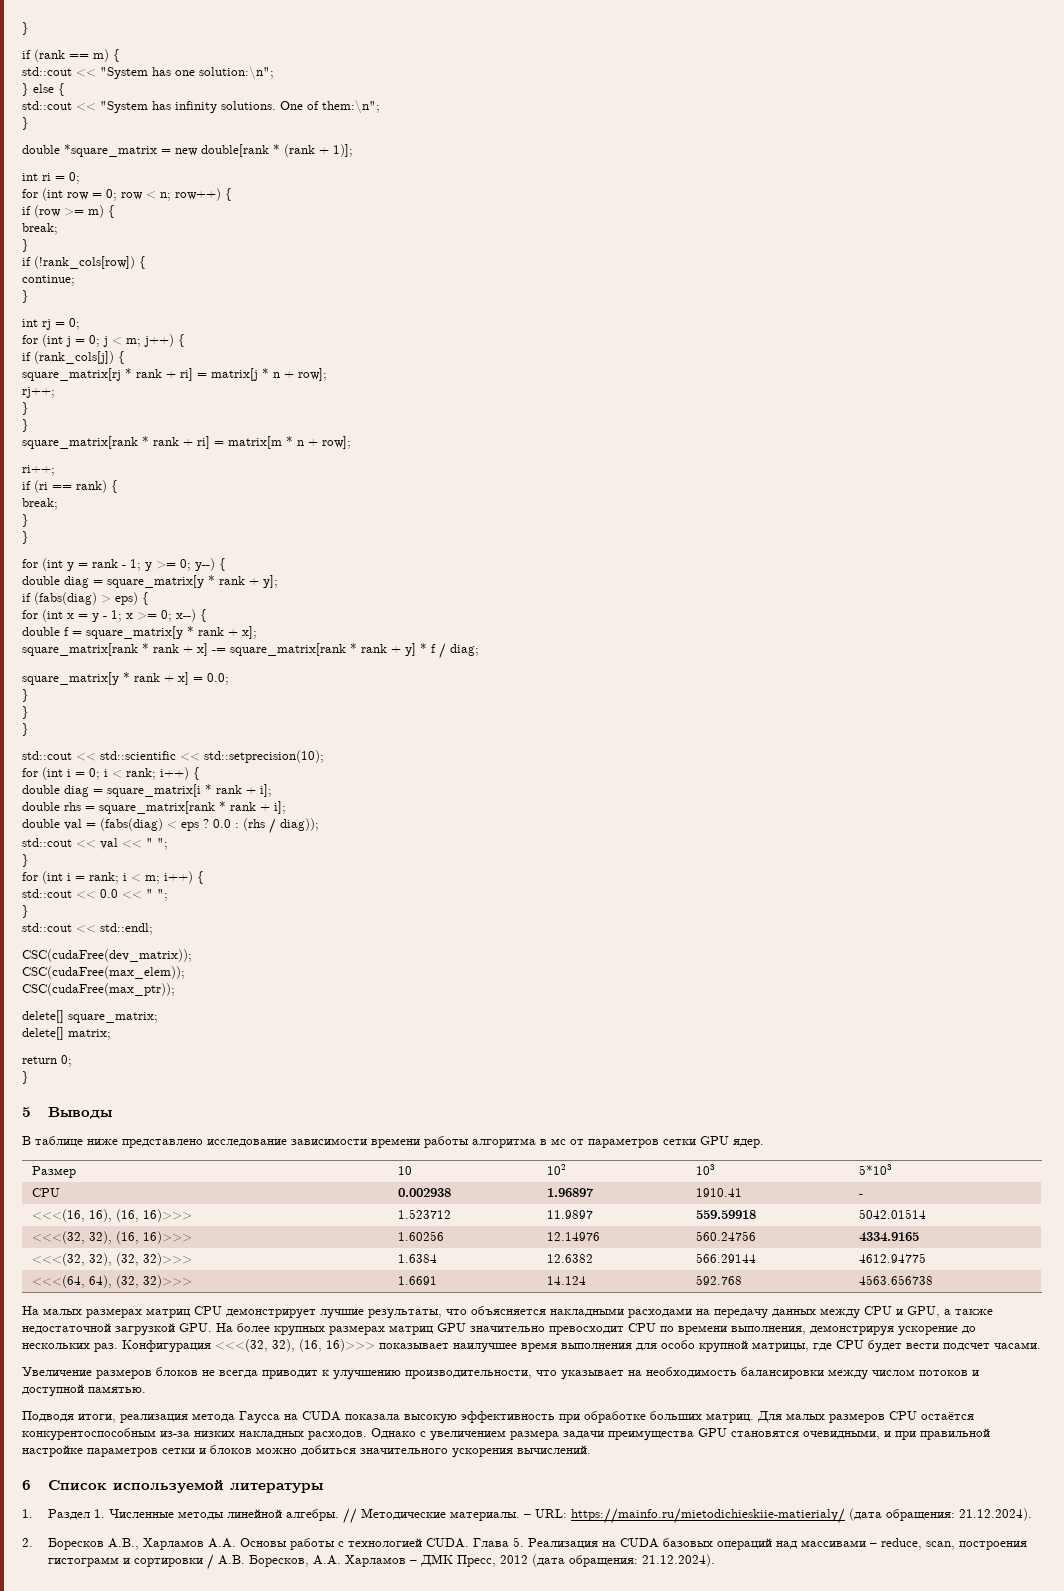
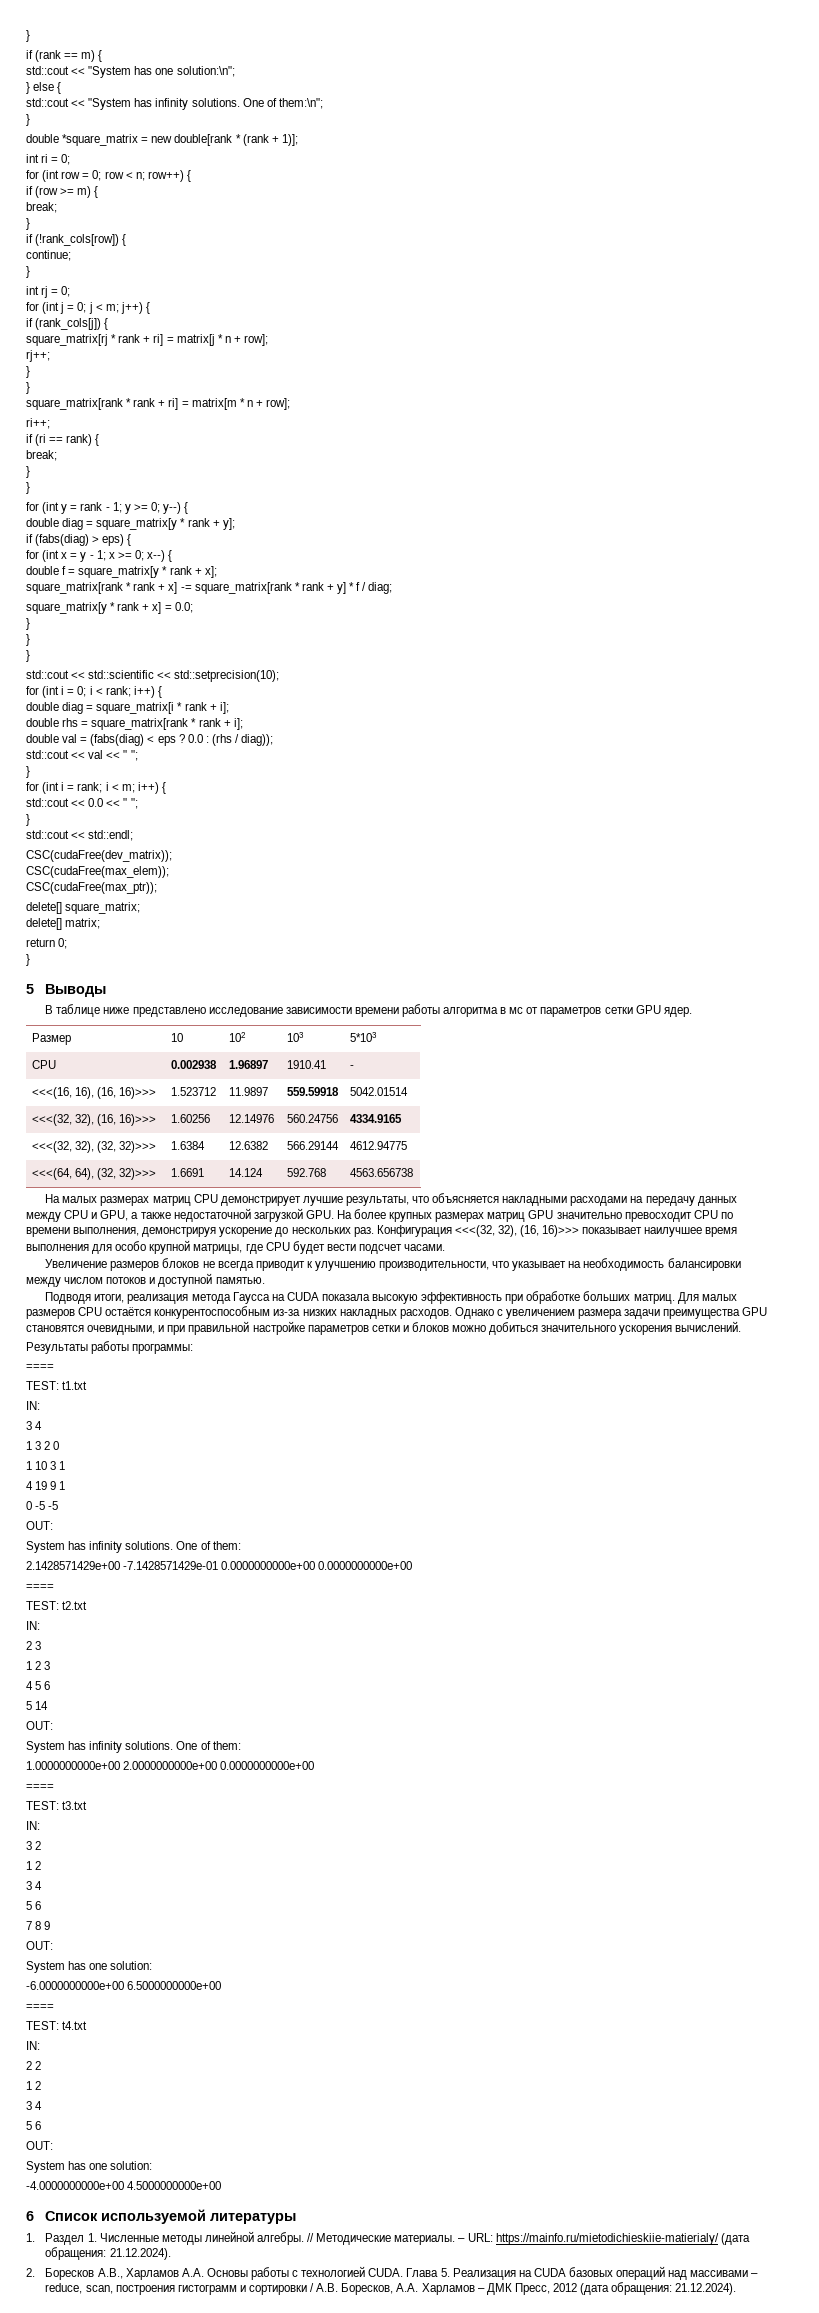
+ Результаты работы программы:
+ ====
+ TEST: t1.txt
+ IN:
+ 3 4
+ 1 3 2 0
+ 1 10 3 1
+ 4 19 9 1
+ 0 -5 -5
+ OUT:
+ System has infinity solutions. One of them:
+ 2.1428571429e+00 -7.1428571429e-01 0.0000000000e+00 0.0000000000e+00
+ ====
+ TEST: t2.txt
+ IN:
+ 2 3
+ 1 2 3
+ 4 5 6
+ 5 14
+ OUT:
+ System has infinity solutions. One of them:
+ 1.0000000000e+00 2.0000000000e+00 0.0000000000e+00
+ ====
+ TEST: t3.txt
+ IN:
+ 3 2
+ 1 2
+ 3 4
+ 5 6
+ 7 8 9
+ OUT:
+ System has one solution:
+ -6.0000000000e+00 6.5000000000e+00
+ ====
+ TEST: t4.txt
+ IN:
+ 2 2
+ 1 2
+ 3 4
+ 5 6
+ OUT:
+ System has one solution:
+ -4.0000000000e+00 4.5000000000e+00

